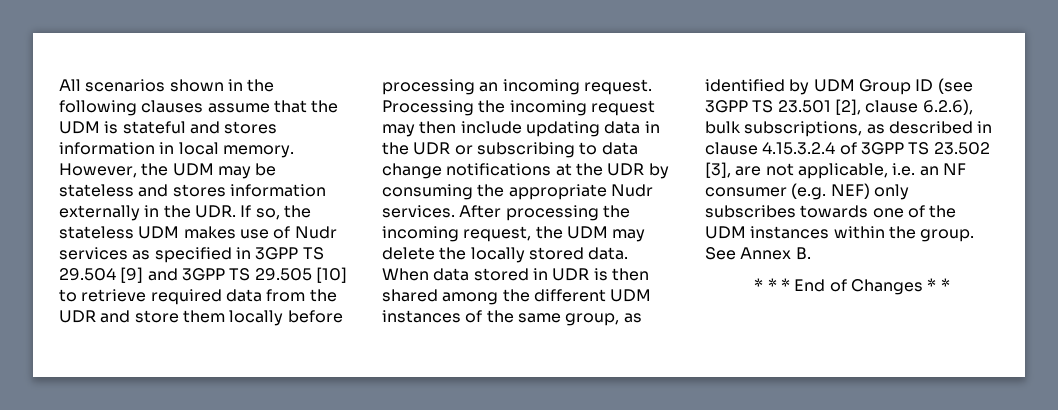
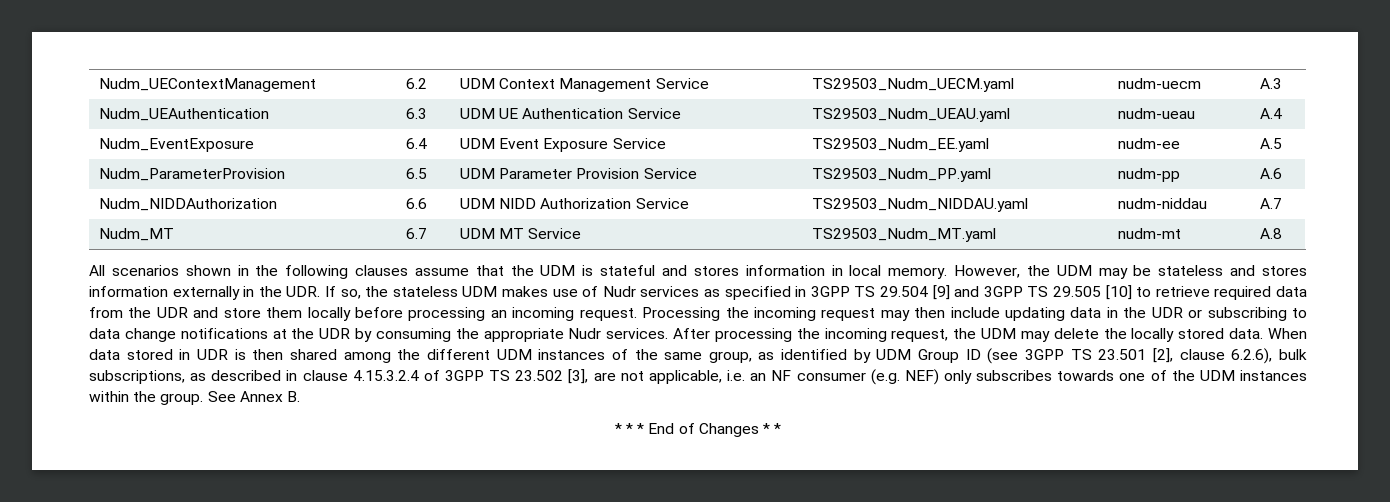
+ Nudm_UEContextManagement | 6.2 | UDM Context Management Service | TS29503_Nudm_UECM.yaml | nudm-uecm | A.3
+ Nudm_UEAuthentication | 6.3 | UDM UE Authentication Service | TS29503_Nudm_UEAU.yaml | nudm-ueau | A.4
+ Nudm_EventExposure | 6.4 | UDM Event Exposure Service | TS29503_Nudm_EE.yaml | nudm-ee | A.5
+ Nudm_ParameterProvision | 6.5 | UDM Parameter Provision Service | TS29503_Nudm_PP.yaml | nudm-pp | A.6
+ Nudm_NIDDAuthorization | 6.6 | UDM NIDD Authorization Service | TS29503_Nudm_NIDDAU.yaml | nudm-niddau | A.7
+ Nudm_MT | 6.7 | UDM MT Service | TS29503_Nudm_MT.yaml | nudm-mt | A.8

